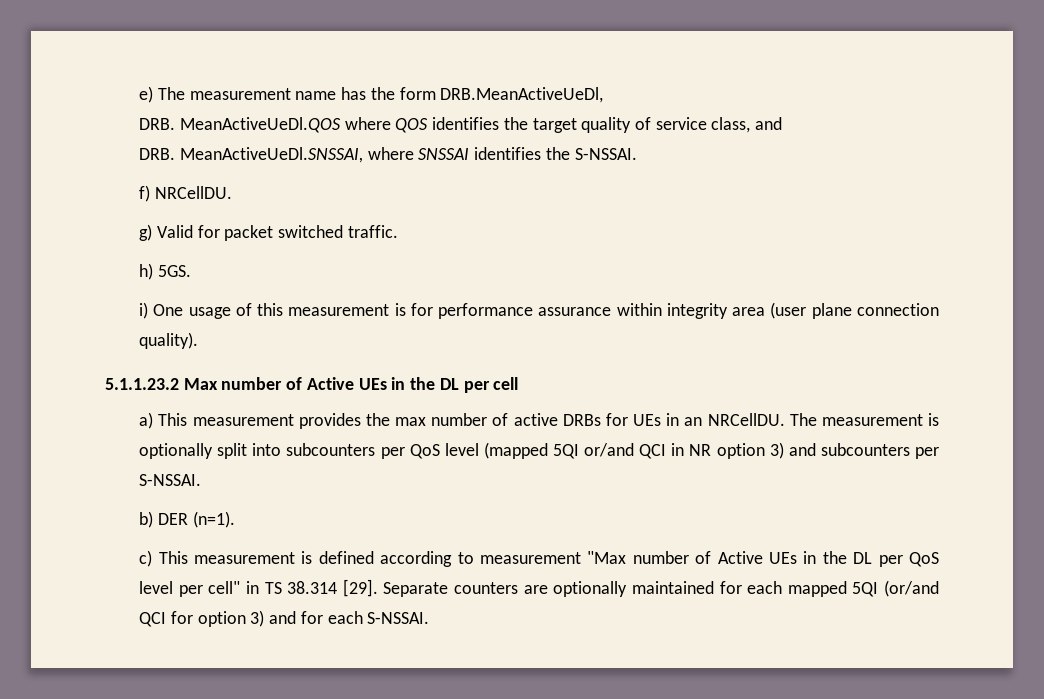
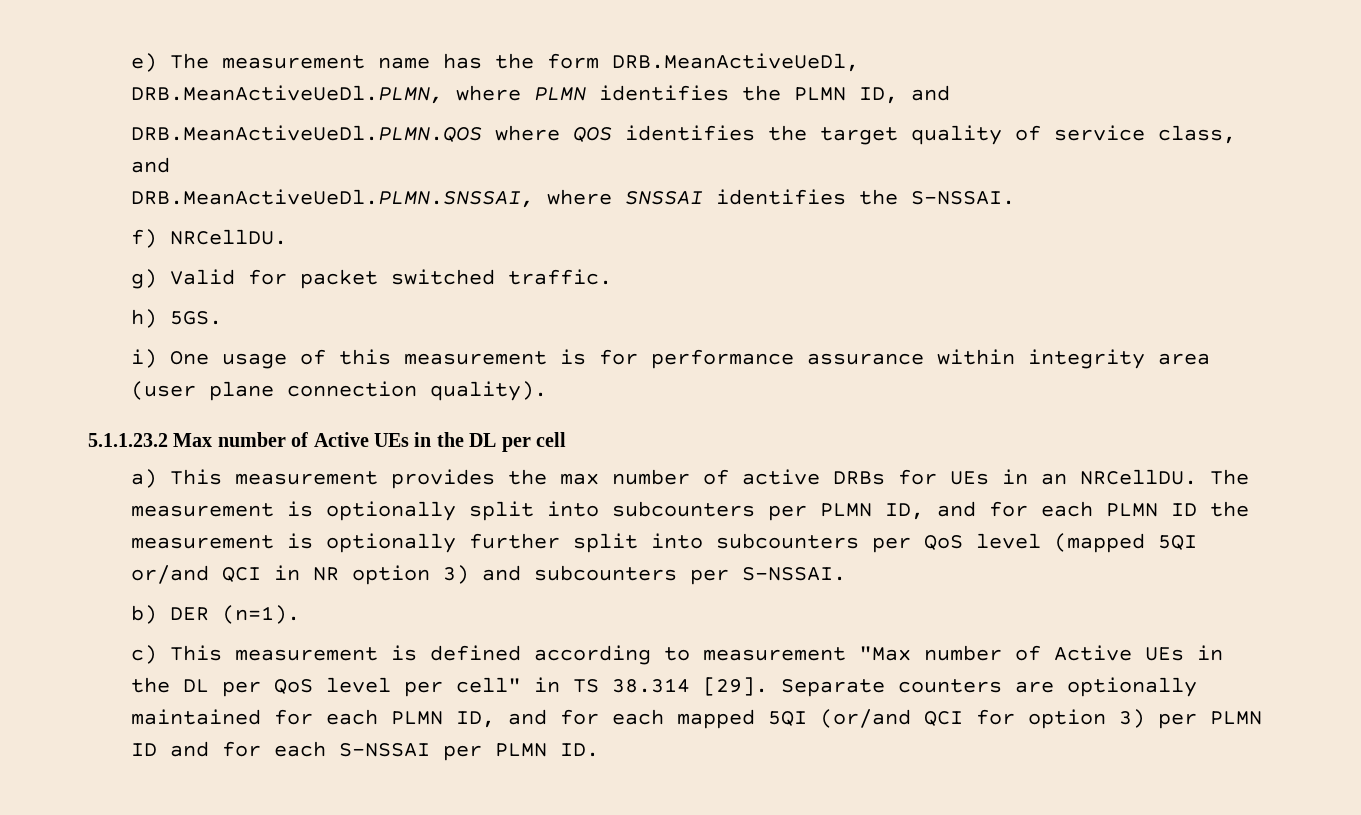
- DRB. MeanActiveUeDl.QOS where QOS identifies the target quality of service class, and
+ DRB.MeanActiveUeDl.PLMN, where PLMN identifies the PLMN ID, and
+ DRB.MeanActiveUeDl.PLMN.QOS where QOS identifies the target quality of service class, and
- DRB. MeanActiveUeDl.SNSSAI, where SNSSAI identifies the S-NSSAI.
+ DRB.MeanActiveUeDl.PLMN.SNSSAI, where SNSSAI identifies the S-NSSAI.
- The measurement is optionally split into subcounters per QoS level (mapped 5QI or/and QCI in NR option 3) and subcounters per S-NSSAI.
+ The measurement is optionally split into subcounters per PLMN ID, and for each PLMN ID the measurement is optionally further split into subcounters per QoS level (mapped 5QI or/and QCI in NR option 3) and subcounters per S-NSSAI.
- Separate counters are optionally maintained for each mapped 5QI (or/and QCI for option 3) and for each S-NSSAI.
+ Separate counters are optionally maintained for each PLMN ID, and for each mapped 5QI (or/and QCI for option 3) per PLMN ID and for each S-NSSAI per PLMN ID.

